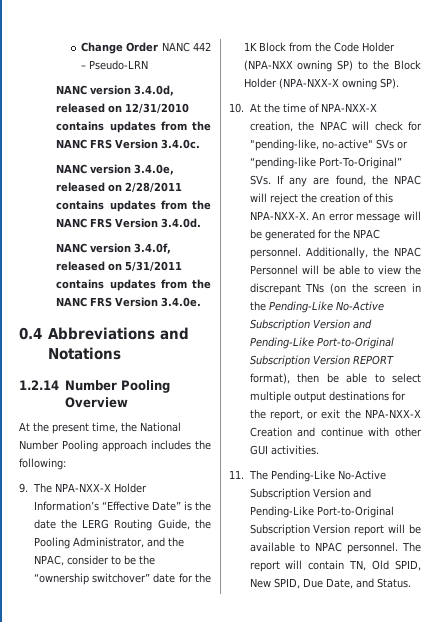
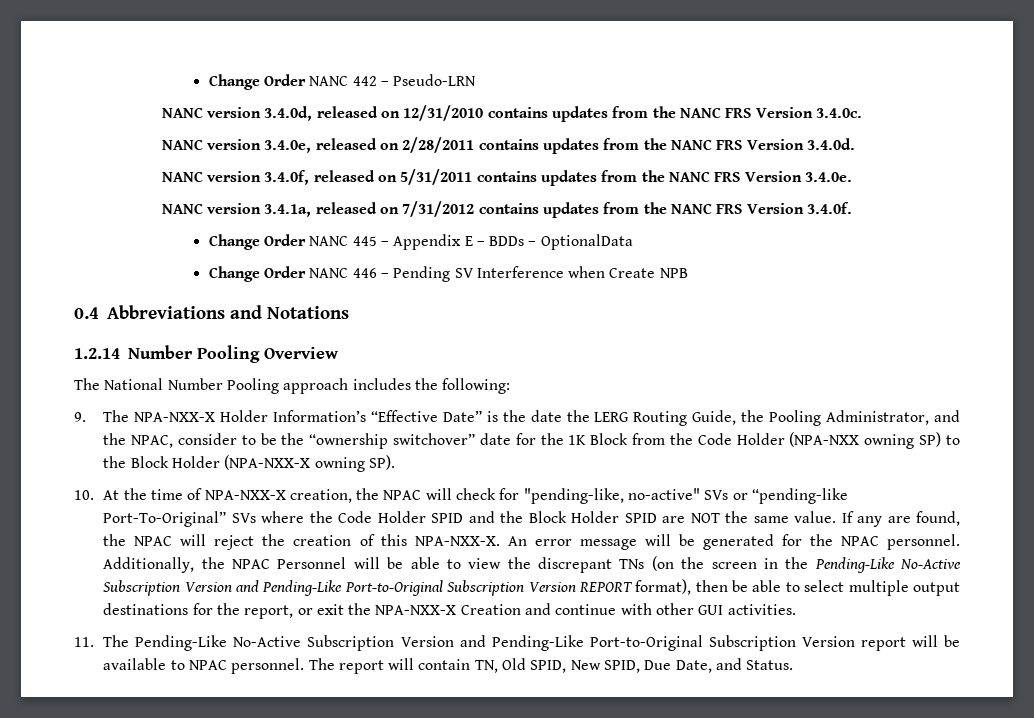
+ NANC version 3.4.1a, released on 7/31/2012 contains updates from the NANC FRS Version 3.4.0f.
+ Change Order NANC 445 – Appendix E – BDDs – OptionalData
+ Change Order NANC 446 – Pending SV Interference when Create NPB
- At the present time, the National Number Pooling approach includes the following:
+ The National Number Pooling approach includes the following:
- 10. At the time of NPA-NXX-X creation, the NPAC will check for "pending-like, no-active" SVs or “pending-like Port-To-Original” SVs. If any are found, the NPAC will reject the creation of this NPA-NXX-X.
+ 10. At the time of NPA-NXX-X creation, the NPAC will check for "pending-like, no-active" SVs or “pending-like Port-To-Original” SVs where the Code Holder SPID and the Block Holder SPID are NOT the same value. If any are found, the NPAC will reject the creation of this NPA-NXX-X.

